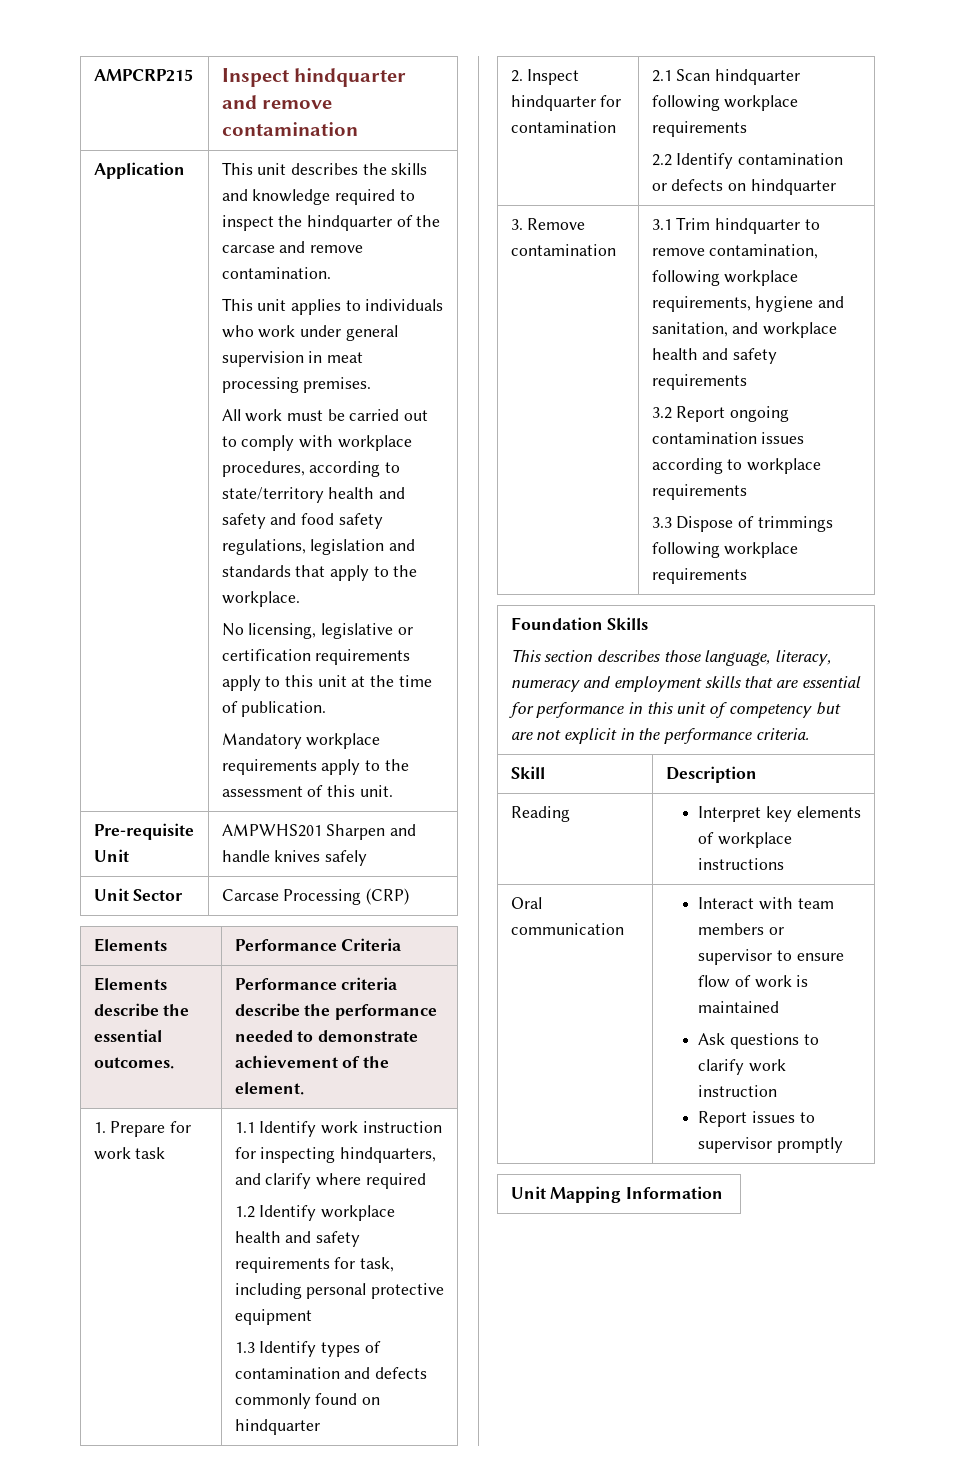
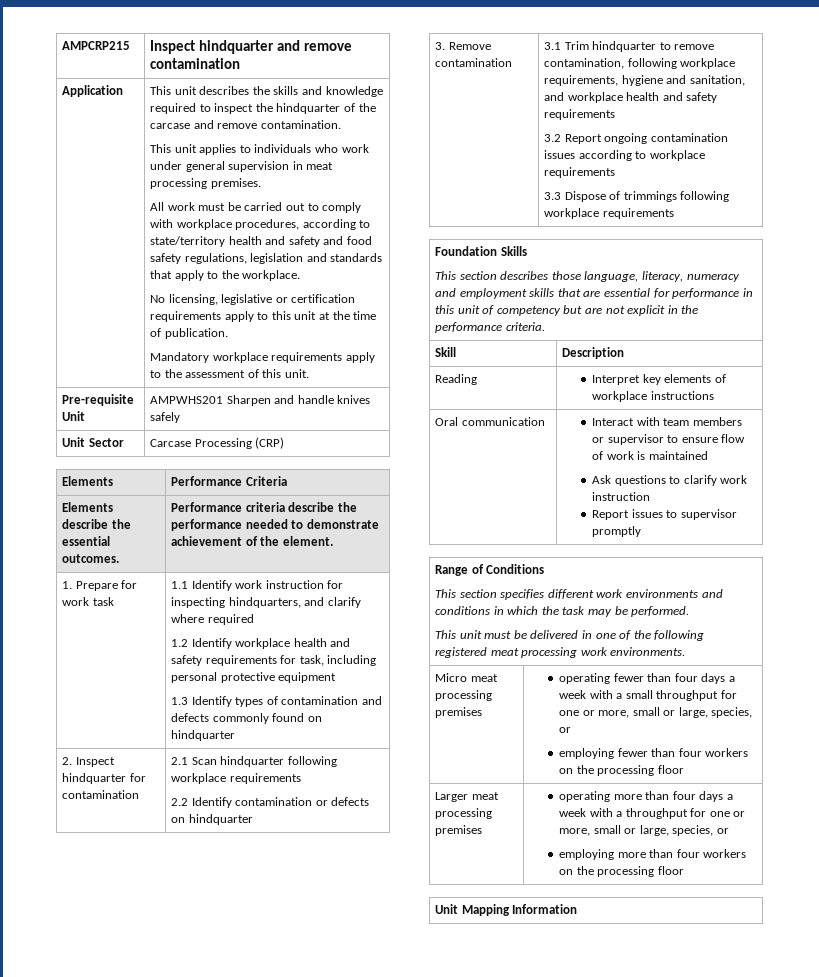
+ Range of Conditions
+ This section specifies different work environments and conditions in which the task may be performed.
+ This unit must be delivered in one of the following registered meat processing work environments.
+ Micro meat processing premises | operating fewer than four days a week with a small throughput for one or more, small or large, species, or
+ employing fewer than four workers on the processing floor
+ Larger meat processing premises | operating more than four days a week with a throughput for one or more, small or large, species, or
+ employing more than four workers on the processing floor

